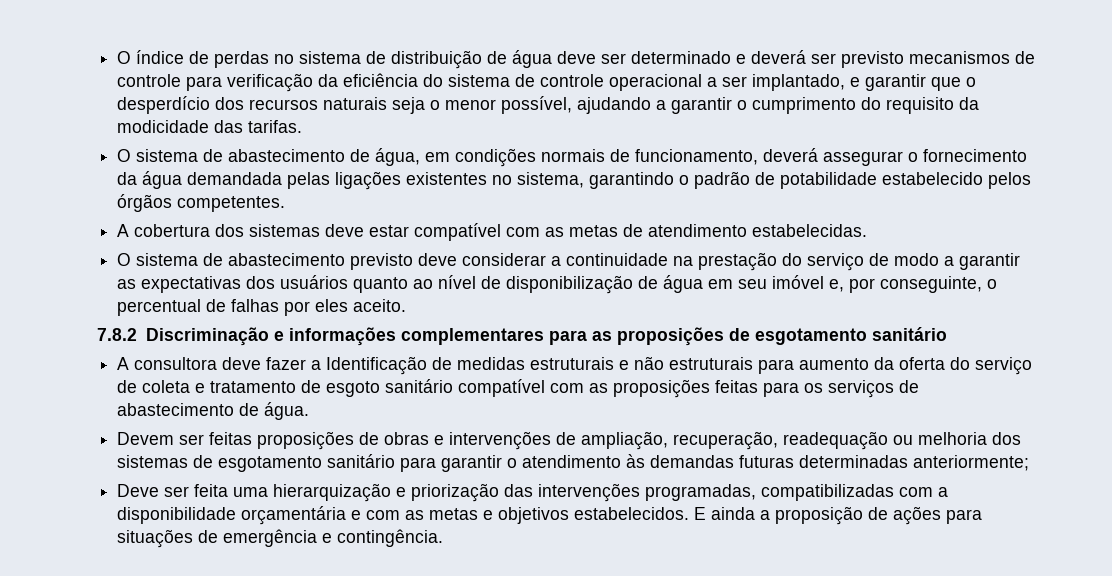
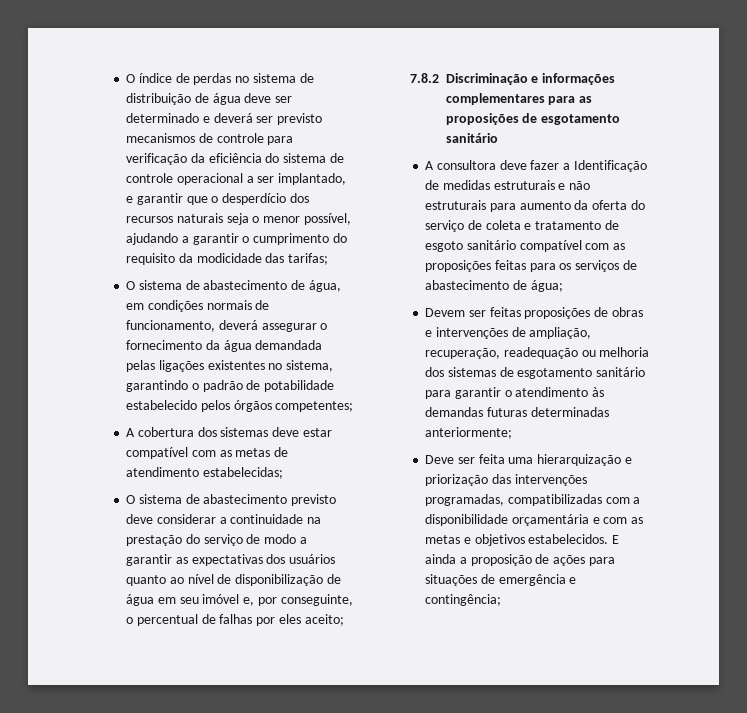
- O índice de perdas no sistema de distribuição de água deve ser determinado e deverá ser previsto mecanismos de controle para verificação da eficiência do sistema de controle operacional a ser implantado, e garantir que o desperdício dos recursos naturais seja o menor possível, ajudando a garantir o cumprimento do requisito da modicidade das tarifas.
+ O índice de perdas no sistema de distribuição de água deve ser determinado e deverá ser previsto mecanismos de controle para verificação da eficiência do sistema de controle operacional a ser implantado, e garantir que o desperdício dos recursos naturais seja o menor possível, ajudando a garantir o cumprimento do requisito da modicidade das tarifas;
- O sistema de abastecimento de água, em condições normais de funcionamento, deverá assegurar o fornecimento da água demandada pelas ligações existentes no sistema, garantindo o padrão de potabilidade estabelecido pelos órgãos competentes.
+ O sistema de abastecimento de água, em condições normais de funcionamento, deverá assegurar o fornecimento da água demandada pelas ligações existentes no sistema, garantindo o padrão de potabilidade estabelecido pelos órgãos competentes;
- A cobertura dos sistemas deve estar compatível com as metas de atendimento estabelecidas.
+ A cobertura dos sistemas deve estar compatível com as metas de atendimento estabelecidas;
- O sistema de abastecimento previsto deve considerar a continuidade na prestação do serviço de modo a garantir as expectativas dos usuários quanto ao nível de disponibilização de água em seu imóvel e, por conseguinte, o percentual de falhas por eles aceito.
+ O sistema de abastecimento previsto deve considerar a continuidade na prestação do serviço de modo a garantir as expectativas dos usuários quanto ao nível de disponibilização de água em seu imóvel e, por conseguinte, o percentual de falhas por eles aceito;
- A consultora deve fazer a Identificação de medidas estruturais e não estruturais para aumento da oferta do serviço de coleta e tratamento de esgoto sanitário compatível com as proposições feitas para os serviços de abastecimento de água.
+ A consultora deve fazer a Identificação de medidas estruturais e não estruturais para aumento da oferta do serviço de coleta e tratamento de esgoto sanitário compatível com as proposições feitas para os serviços de abastecimento de água;
- E ainda a proposição de ações para situações de emergência e contingência.
+ E ainda a proposição de ações para situações de emergência e contingência;

